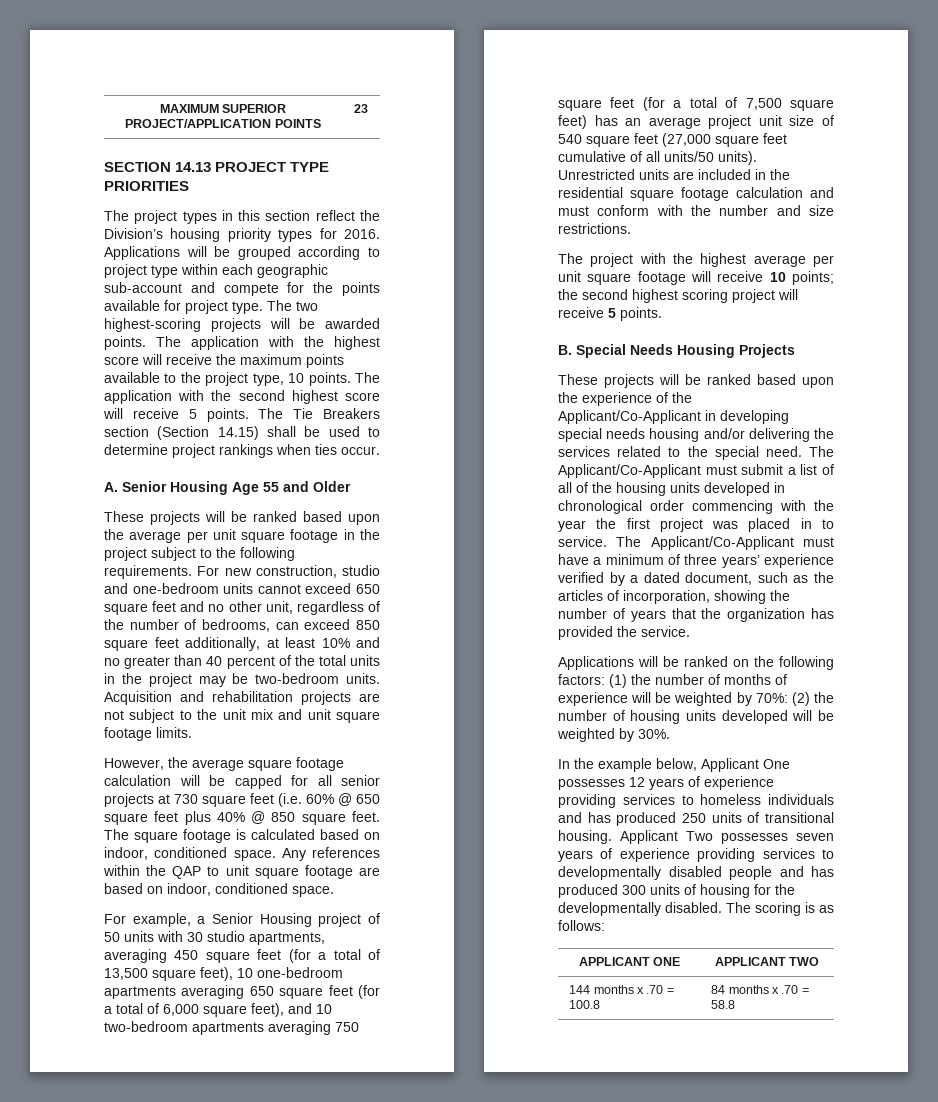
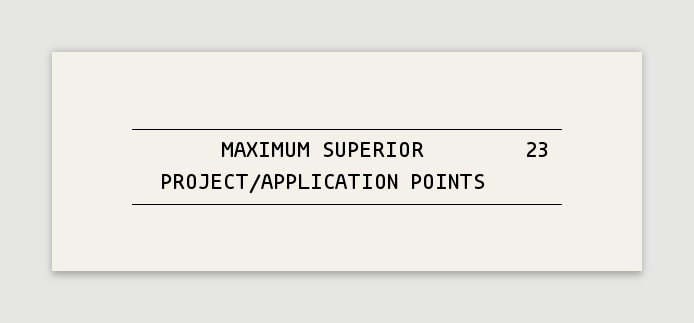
- SECTION 14.13 PROJECT TYPE PRIORITIES
- The project types in this section reflect the Division’s housing priority types for 2016. Applications will be grouped according to project type within each geographic sub-account and compete for the points available for project type. The two highest-scoring projects will be awarded points. The application with the highest score will receive the maximum points available to the project type, 10 points. The application with the second highest score will receive 5 points. The Tie Breakers section (Section 14.15) shall be used to determine project rankings when ties occur.
- A. Senior Housing Age 55 and Older
- These projects will be ranked based upon the average per unit square footage in the project subject to the following requirements. For new construction, studio and one-bedroom units cannot exceed 650 square feet and no other unit, regardless of the number of bedrooms, can exceed 850 square feet additionally, at least 10% and no greater than 40 percent of the total units in the project may be two-bedroom units. Acquisition and rehabilitation projects are not subject to the unit mix and unit square footage limits.
- However, the average square footage calculation will be capped for all senior projects at 730 square feet (i.e. 60% @ 650 square feet plus 40% @ 850 square feet. The square footage is calculated based on indoor, conditioned space. Any references within the QAP to unit square footage are based on indoor, conditioned space.
- For example, a Senior Housing project of 50 units with 30 studio apartments, averaging 450 square feet (for a total of 13,500 square feet), 10 one-bedroom apartments averaging 650 square feet (for a total of 6,000 square feet), and 10 two-bedroom apartments averaging 750 square feet (for a total of 7,500 square feet) has an average project unit size of 540 square feet (27,000 square feet cumulative of all units/50 units). Unrestricted units are included in the residential square footage calculation and must conform with the number and size restrictions.
- The project with the highest average per unit square footage will receive 10 points; the second highest scoring project will receive 5 points.
- B. Special Needs Housing Projects
- These projects will be ranked based upon the experience of the Applicant/Co-Applicant in developing special needs housing and/or delivering the services related to the special need. The Applicant/Co-Applicant must submit a list of all of the housing units developed in chronological order commencing with the year the first project was placed in to service. The Applicant/Co-Applicant must have a minimum of three years’ experience verified by a dated document, such as the articles of incorporation, showing the number of years that the organization has provided the service.
- Applications will be ranked on the following factors: (1) the number of months of experience will be weighted by 70%: (2) the number of housing units developed will be weighted by 30%.
- In the example below, Applicant One possesses 12 years of experience providing services to homeless individuals and has produced 250 units of transitional housing. Applicant Two possesses seven years of experience providing services to developmentally disabled people and has produced 300 units of housing for the developmentally disabled. The scoring is as follows:
- APPLICANT ONE | APPLICANT TWO
- 144 months x .70 = 100.8 | 84 months x .70 = 58.8

